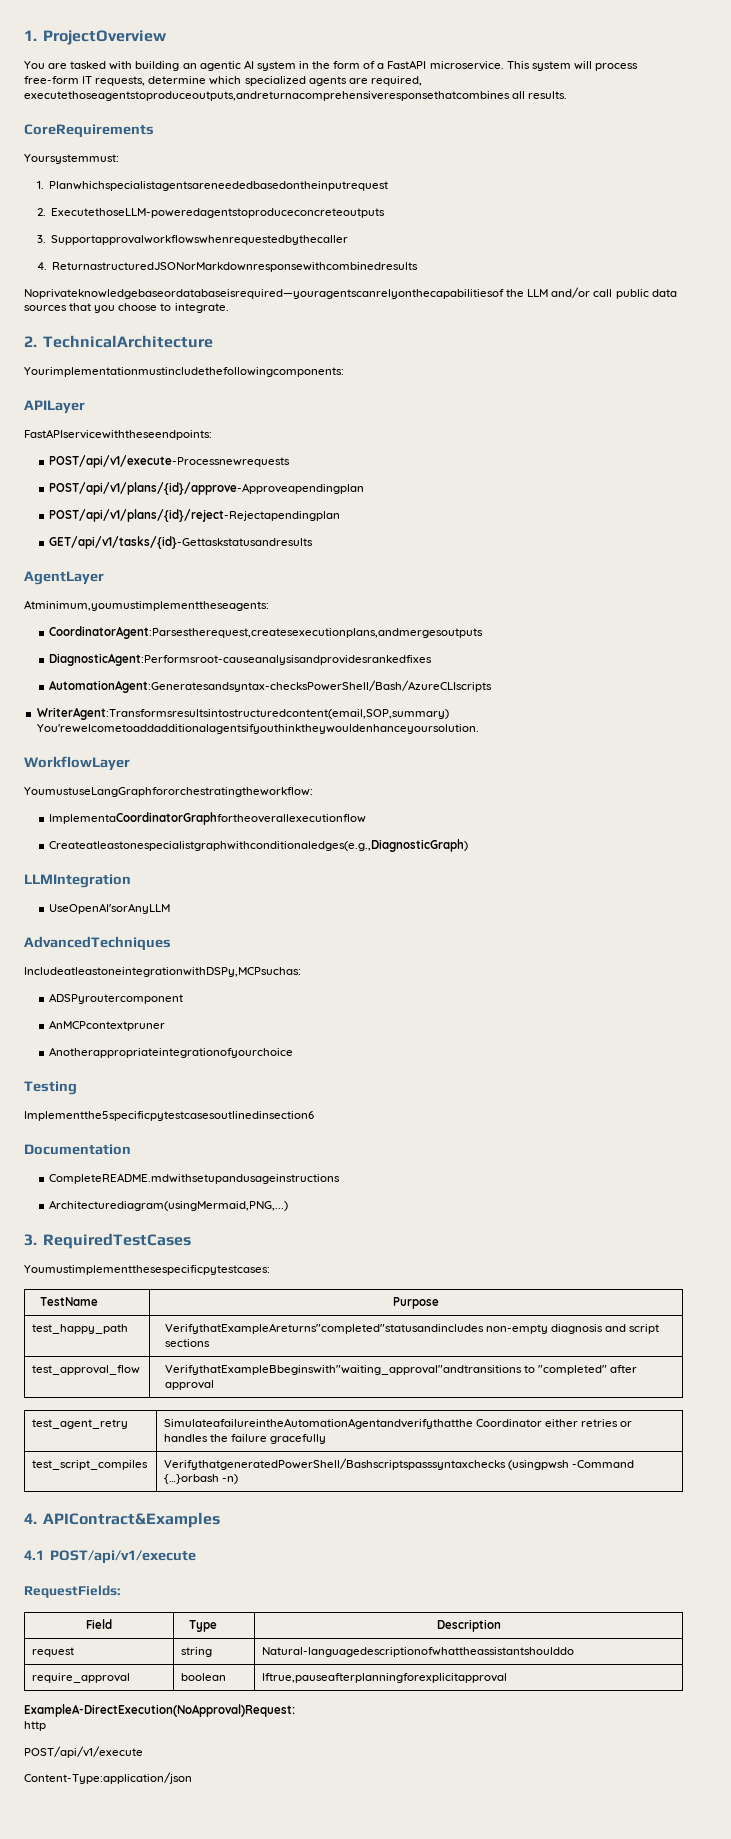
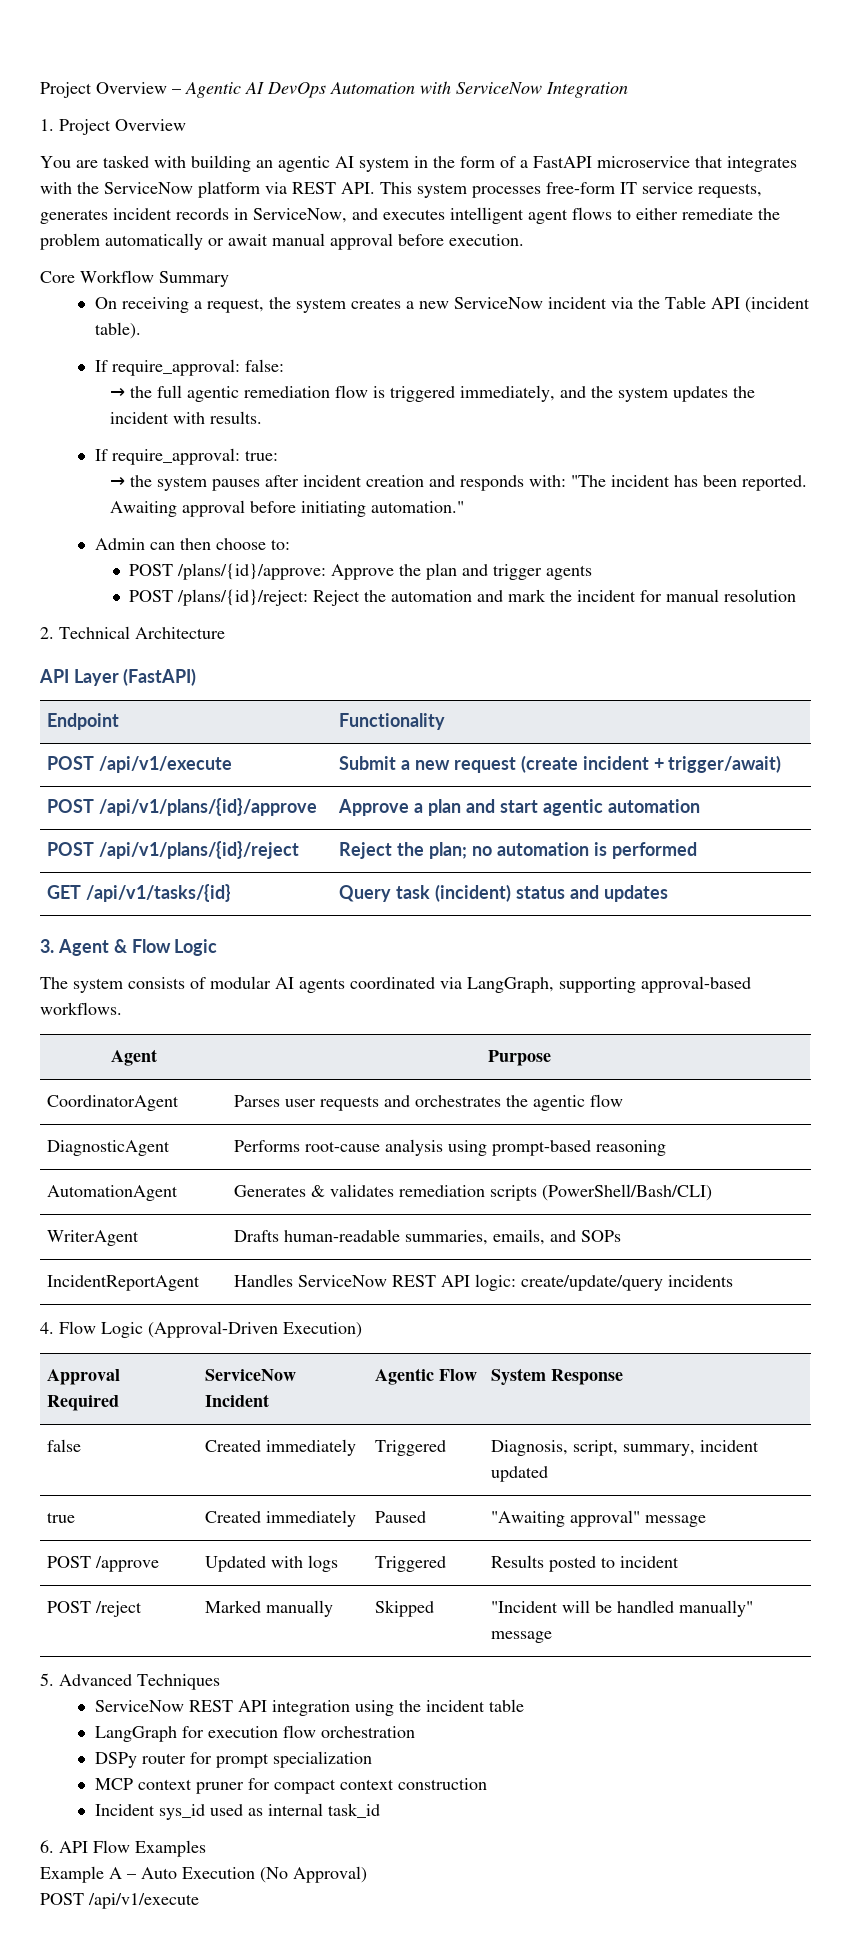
- 1. ProjectOverview
+ Project Overview – Agentic AI DevOps Automation with ServiceNow Integration
+ 1. Project Overview
- You are tasked with building an agentic AI system in the form of a FastAPI microservice. This system will process free-form IT requests, determine which specialized agents are required, executethoseagentstoproduceoutputs,andreturnacomprehensiveresponsethatcombines all results.
- CoreRequirements
- Yoursystemmust:
- 1. Planwhichspecialistagentsareneededbasedontheinputrequest
- 2. ExecutethoseLLM-poweredagentstoproduceconcreteoutputs
- 3. Supportapprovalworkflowswhenrequestedbythecaller
- 4. ReturnastructuredJSONorMarkdownresponsewithcombinedresults
- Noprivateknowledgebaseordatabaseisrequired—youragentscanrelyonthecapabilitiesof the LLM and/or call public data sources that you choose to integrate.
- 2. TechnicalArchitecture
- Yourimplementationmustincludethefollowingcomponents:
- APILayer
- FastAPIservicewiththeseendpoints:
- POST/api/v1/execute-Processnewrequests
- POST/api/v1/plans/{id}/approve-Approveapendingplan
- POST/api/v1/plans/{id}/reject-Rejectapendingplan
- GET/api/v1/tasks/{id}-Gettaskstatusandresults
- AgentLayer
- Atminimum,youmustimplementtheseagents:
- CoordinatorAgent:Parsestherequest,createsexecutionplans,andmergesoutputs
- DiagnosticAgent:Performsroot-causeanalysisandprovidesrankedfixes
- AutomationAgent:Generatesandsyntax-checksPowerShell/Bash/AzureCLIscripts
- WriterAgent:Transformsresultsintostructuredcontent(email,SOP,summary) You'rewelcometoaddadditionalagentsifyouthinktheywouldenhanceyoursolution.
- WorkflowLayer
- YoumustuseLangGraphfororchestratingtheworkflow:
- ImplementaCoordinatorGraphfortheoverallexecutionflow
- Createatleastonespecialistgraphwithconditionaledges(e.g.,DiagnosticGraph)
- LLMIntegration
- UseOpenAI'sorAnyLLM
- AdvancedTechniques
- IncludeatleastoneintegrationwithDSPy,MCPsuchas:
- ADSPyroutercomponent
- AnMCPcontextpruner
- Anotherappropriateintegrationofyourchoice
- Testing
- Implementthe5specificpytestcasesoutlinedinsection6
- Documentation
- CompleteREADME.mdwithsetupandusageinstructions
- Architecturediagram(usingMermaid,PNG,...)
- 3. RequiredTestCases
- Youmustimplementthesespecificpytestcases:
- TestName | Purpose
- test_happy_path | VerifythatExampleAreturns"completed"statusandincludes non-empty diagnosis and script sections
- test_approval_flow | VerifythatExampleBbeginswith"waiting_approval"andtransitions to "completed" after approval
- test_agent_retry | SimulateafailureintheAutomationAgentandverifythatthe Coordinator either retries or handles the failure gracefully
- test_script_compiles | VerifythatgeneratedPowerShell/Bashscriptspasssyntaxchecks (usingpwsh -Command {…}orbash -n)
- 4. APIContract&Examples
- 4.1 POST/api/v1/execute
- RequestFields:
- Field | Type | Description
- request | string | Natural-languagedescriptionofwhattheassistantshoulddo
- require_approval | boolean | Iftrue,pauseafterplanningforexplicitapproval
- ExampleA-DirectExecution(NoApproval)Request:
- http
- POST/api/v1/execute
- Content-Type:application/json
+ You are tasked with building an agentic AI system in the form of a FastAPI microservice that integrates with the ServiceNow platform via REST API. This system processes free-form IT service requests, generates incident records in ServiceNow, and executes intelligent agent flows to either remediate the problem automatically or await manual approval before execution.
+ Core Workflow Summary
+ On receiving a request, the system creates a new ServiceNow incident via the Table API (incident table).
+ If require_approval: false:
+ → the full agentic remediation flow is triggered immediately, and the system updates the incident with results.
+ If require_approval: true:
+ → the system pauses after incident creation and responds with: "The incident has been reported. Awaiting approval before initiating automation."
+ Admin can then choose to:
+ POST /plans/{id}/approve: Approve the plan and trigger agents
+ POST /plans/{id}/reject: Reject the automation and mark the incident for manual resolution
+ 2. Technical Architecture
+ API Layer (FastAPI)
+ Endpoint | Functionality
+ POST /api/v1/execute | Submit a new request (create incident + trigger/await)
+ POST /api/v1/plans/{id}/approve | Approve a plan and start agentic automation
+ POST /api/v1/plans/{id}/reject | Reject the plan; no automation is performed
+ GET /api/v1/tasks/{id} | Query task (incident) status and updates
+ 3. Agent & Flow Logic
+ The system consists of modular AI agents coordinated via LangGraph, supporting approval-based workflows.
+ Agent | Purpose
+ CoordinatorAgent | Parses user requests and orchestrates the agentic flow
+ DiagnosticAgent | Performs root-cause analysis using prompt-based reasoning
+ AutomationAgent | Generates & validates remediation scripts (PowerShell/Bash/CLI)
+ WriterAgent | Drafts human-readable summaries, emails, and SOPs
+ IncidentReportAgent | Handles ServiceNow REST API logic: create/update/query incidents
+ 4. Flow Logic (Approval-Driven Execution)
+ Approval Required | ServiceNow Incident | Agentic Flow | System Response
+ false | Created immediately | Triggered | Diagnosis, script, summary, incident updated
+ true | Created immediately | Paused | "Awaiting approval" message
+ POST /approve | Updated with logs | Triggered | Results posted to incident
+ POST /reject | Marked manually | Skipped | "Incident will be handled manually" message
+ 5. Advanced Techniques
+ ServiceNow REST API integration using the incident table
+ LangGraph for execution flow orchestration
+ DSPy router for prompt specialization
+ MCP context pruner for compact context construction
+ Incident sys_id used as internal task_id
+ 6. API Flow Examples
+ Example A – Auto Execution (No Approval)
+ POST /api/v1/execute

